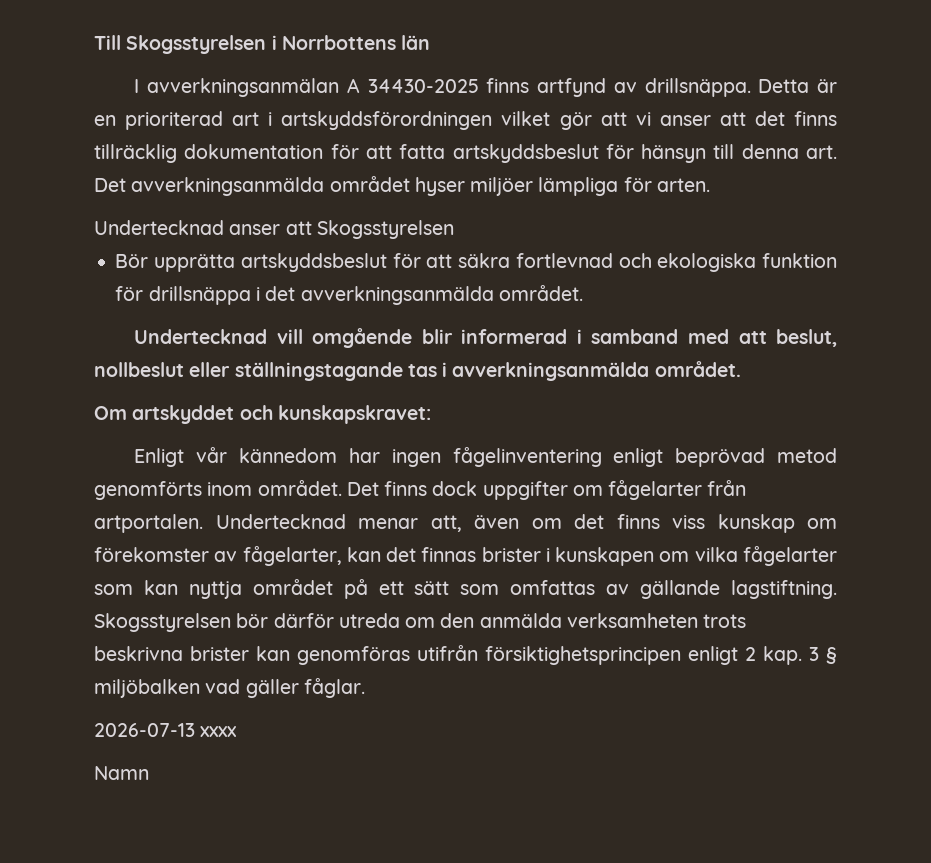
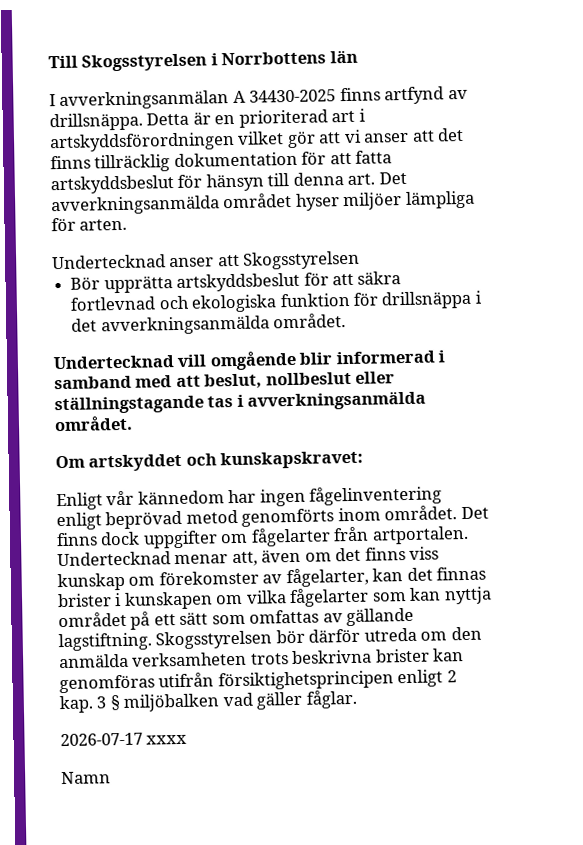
- 2026-07-13 xxxx
+ 2026-07-17 xxxx

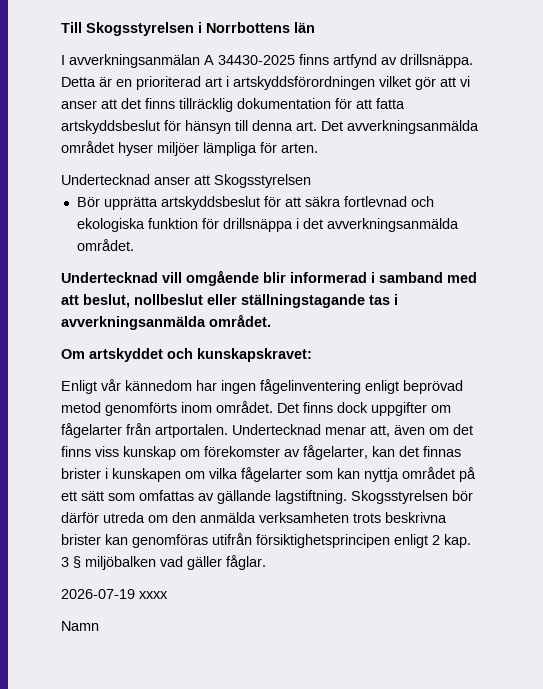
- 2026-07-17 xxxx
+ 2026-07-19 xxxx

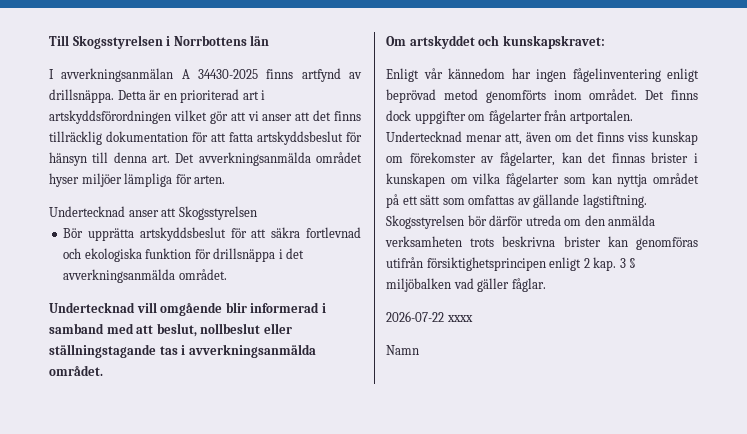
- 2026-07-19 xxxx
+ 2026-07-22 xxxx

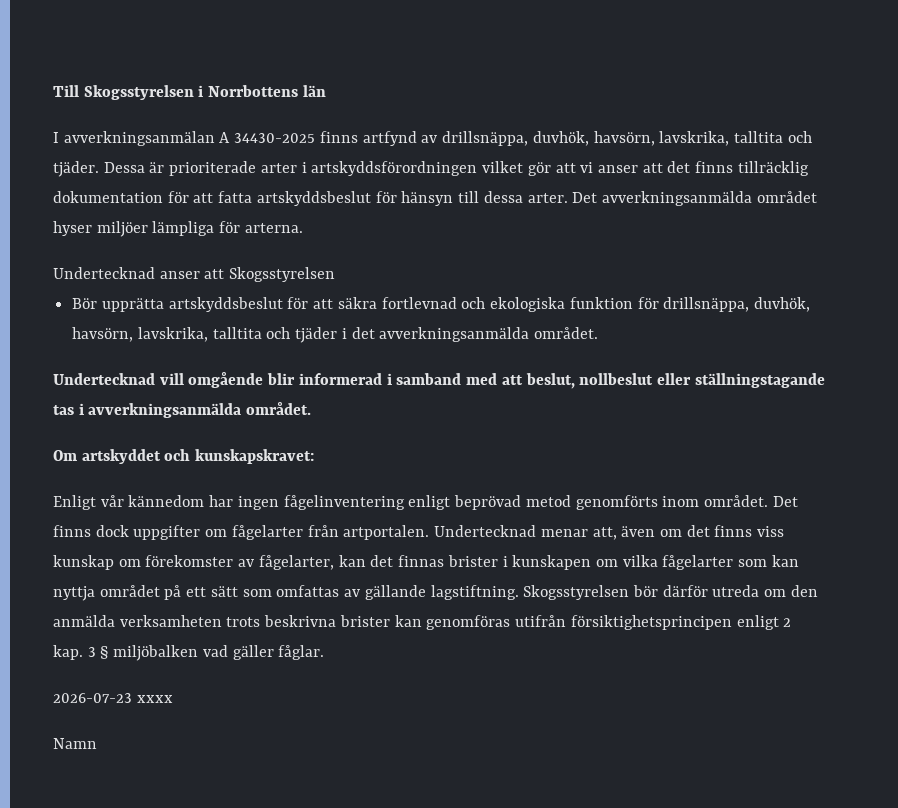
- I avverkningsanmälan A 34430-2025 finns artfynd av drillsnäppa. Detta är en prioriterad art i artskyddsförordningen vilket gör att vi anser att det finns tillräcklig dokumentation för att fatta artskyddsbeslut för hänsyn till denna art. Det avverkningsanmälda området hyser miljöer lämpliga för arten.
+ I avverkningsanmälan A 34430-2025 finns artfynd av drillsnäppa, duvhök, havsörn, lavskrika, talltita och tjäder. Dessa är prioriterade arter i artskyddsförordningen vilket gör att vi anser att det finns tillräcklig dokumentation för att fatta artskyddsbeslut för hänsyn till dessa arter. Det avverkningsanmälda området hyser miljöer lämpliga för arterna.
- Bör upprätta artskyddsbeslut för att säkra fortlevnad och ekologiska funktion för drillsnäppa i det avverkningsanmälda området.
+ Bör upprätta artskyddsbeslut för att säkra fortlevnad och ekologiska funktion för drillsnäppa, duvhök, havsörn, lavskrika, talltita och tjäder i det avverkningsanmälda området.
- 2026-07-22 xxxx
+ 2026-07-23 xxxx

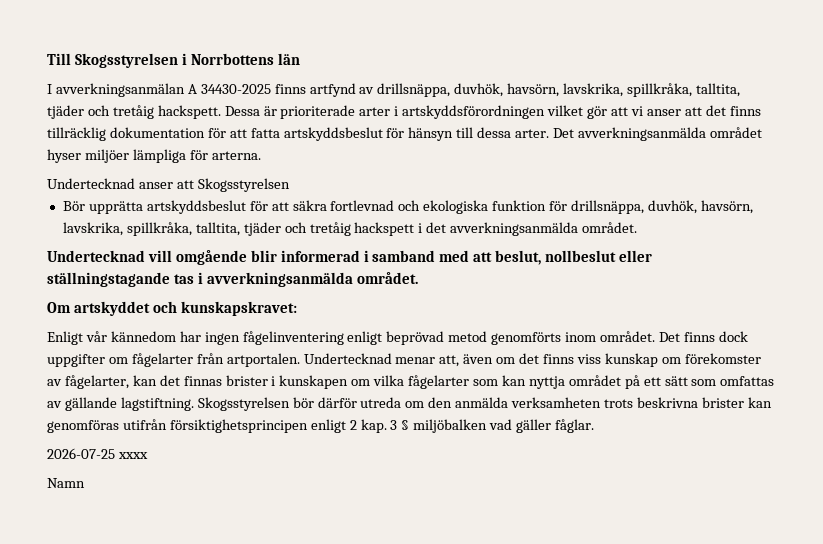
- I avverkningsanmälan A 34430-2025 finns artfynd av drillsnäppa, duvhök, havsörn, lavskrika, talltita och tjäder.
+ I avverkningsanmälan A 34430-2025 finns artfynd av drillsnäppa, duvhök, havsörn, lavskrika, spillkråka, talltita, tjäder och tretåig hackspett.
- Bör upprätta artskyddsbeslut för att säkra fortlevnad och ekologiska funktion för drillsnäppa, duvhök, havsörn, lavskrika, talltita och tjäder i det avverkningsanmälda området.
+ Bör upprätta artskyddsbeslut för att säkra fortlevnad och ekologiska funktion för drillsnäppa, duvhök, havsörn, lavskrika, spillkråka, talltita, tjäder och tretåig hackspett i det avverkningsanmälda området.
- 2026-07-23 xxxx
+ 2026-07-25 xxxx

